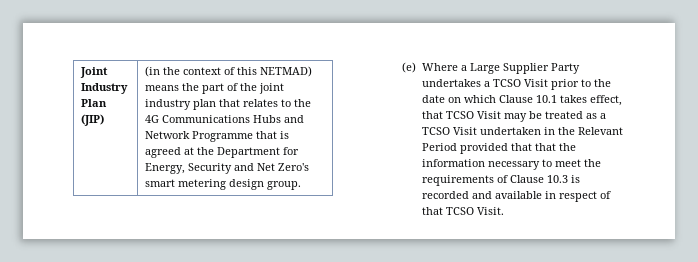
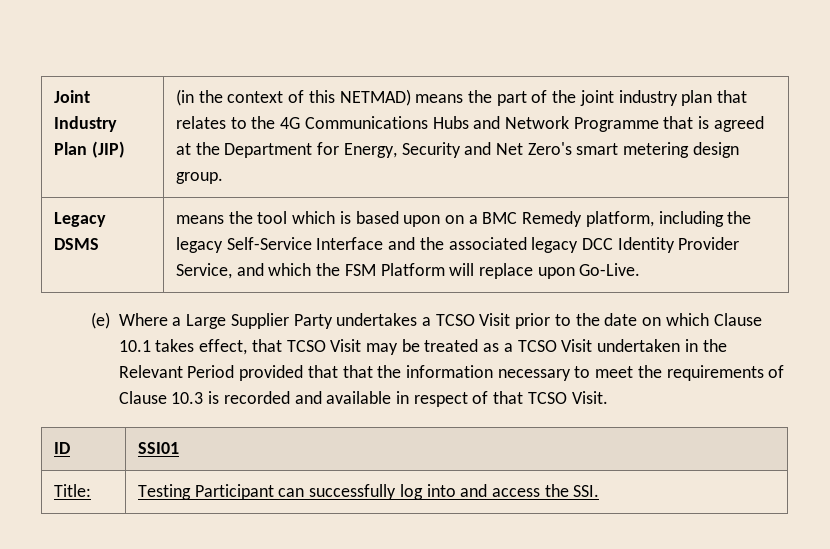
+ Legacy DSMS | means the tool which is based upon on a BMC Remedy platform, including the legacy Self-Service Interface and the associated legacy DCC Identity Provider Service, and which the FSM Platform will replace upon Go-Live.
+ ID | SSI01
+ Title: | Testing Participant can successfully log into and access the SSI.

